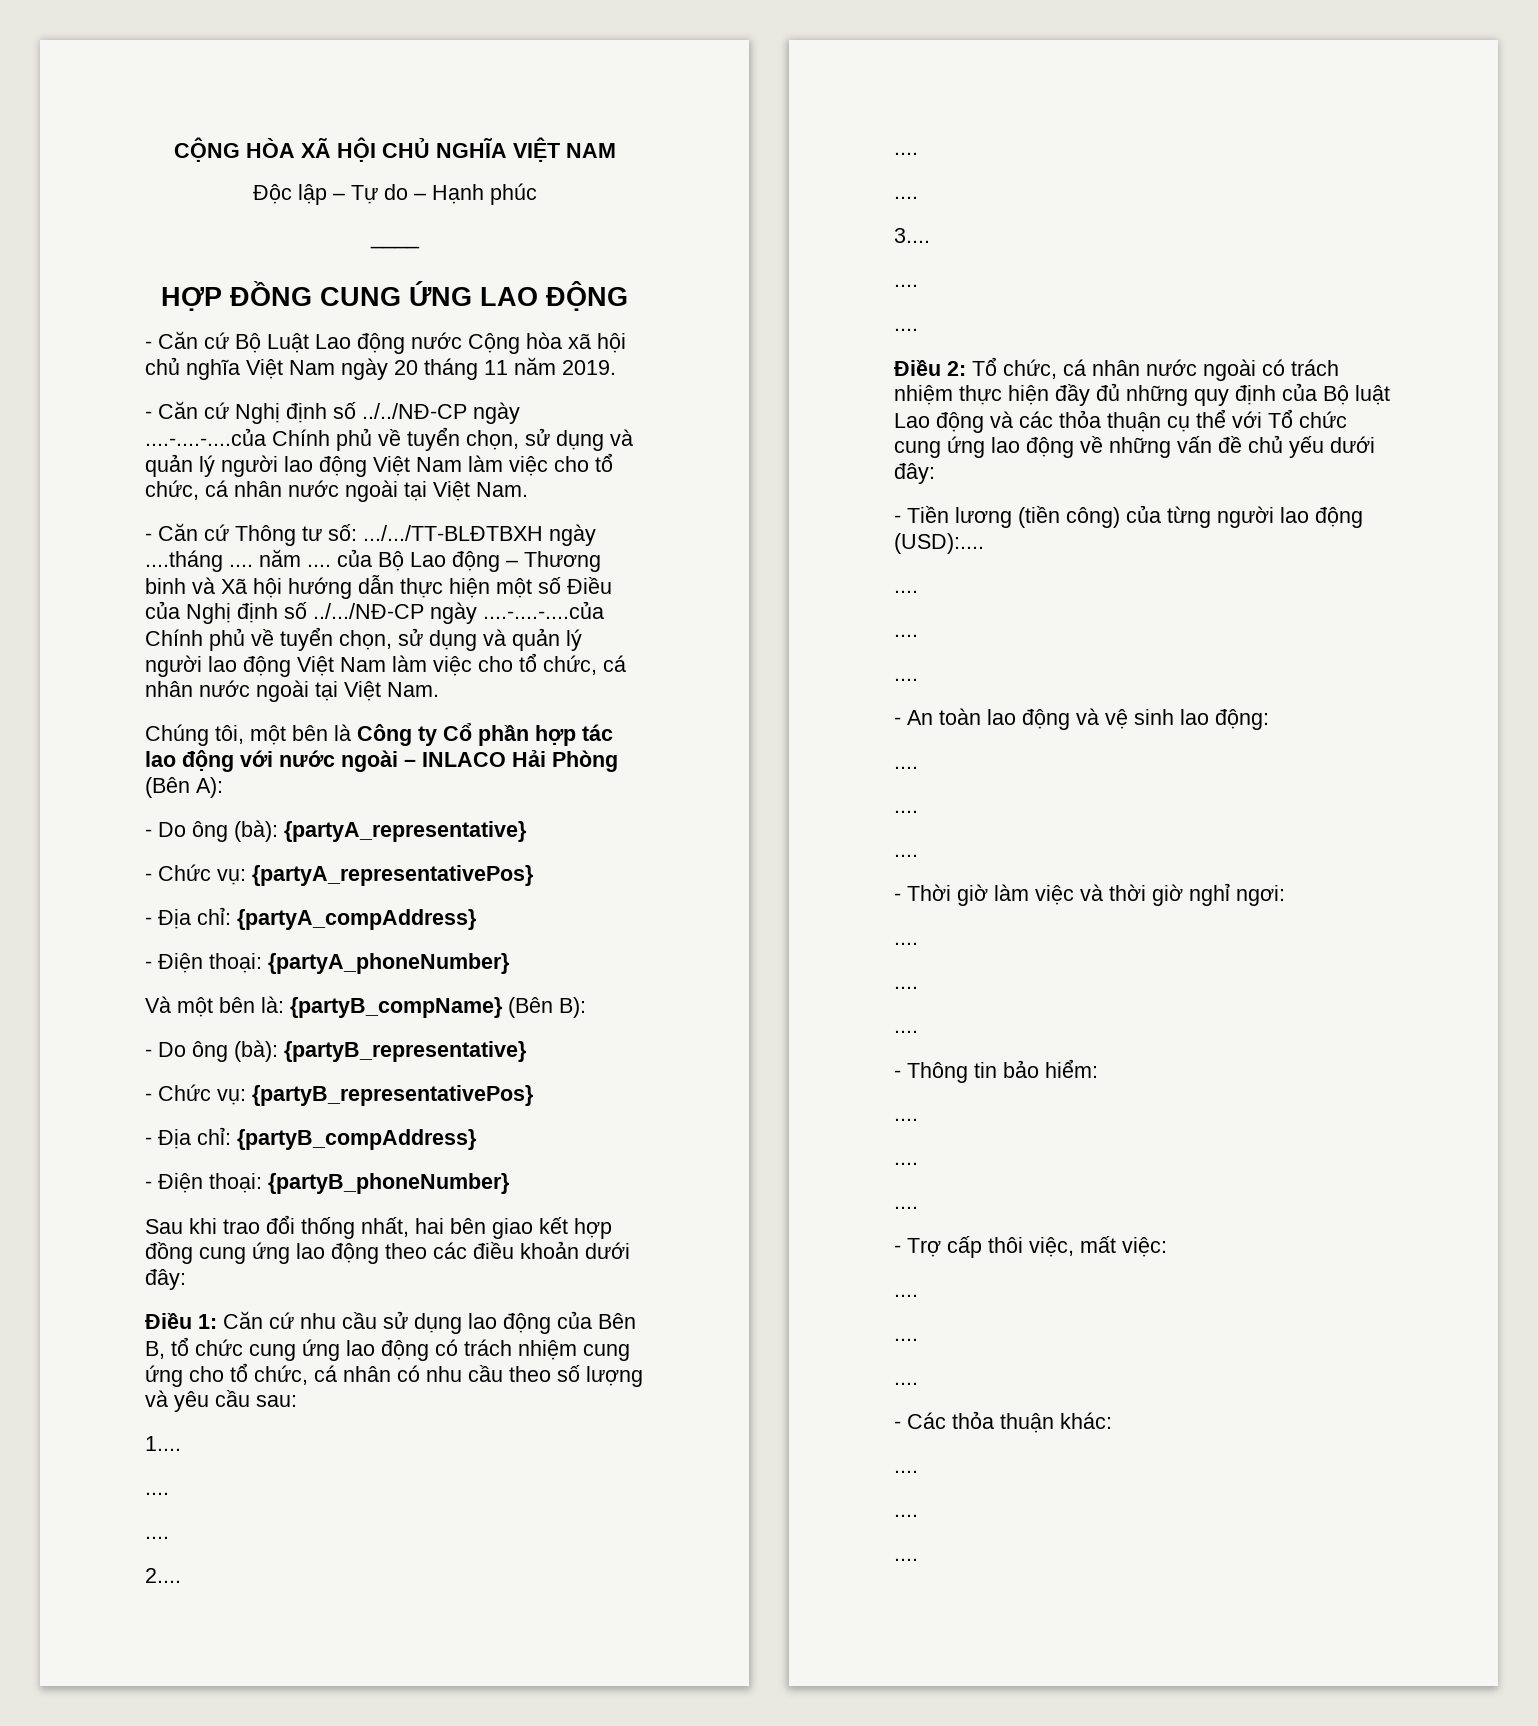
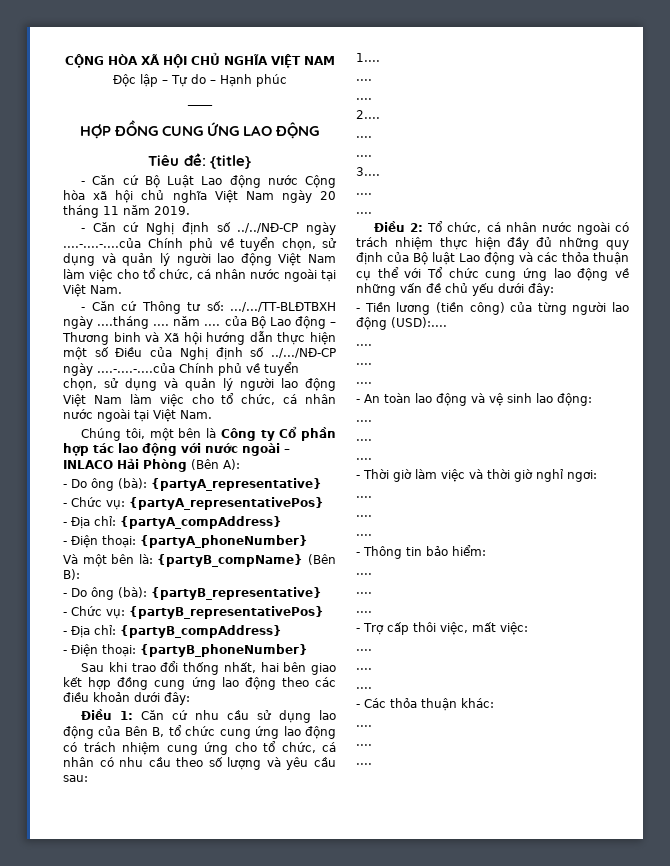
+ Tiêu đề: {title}

